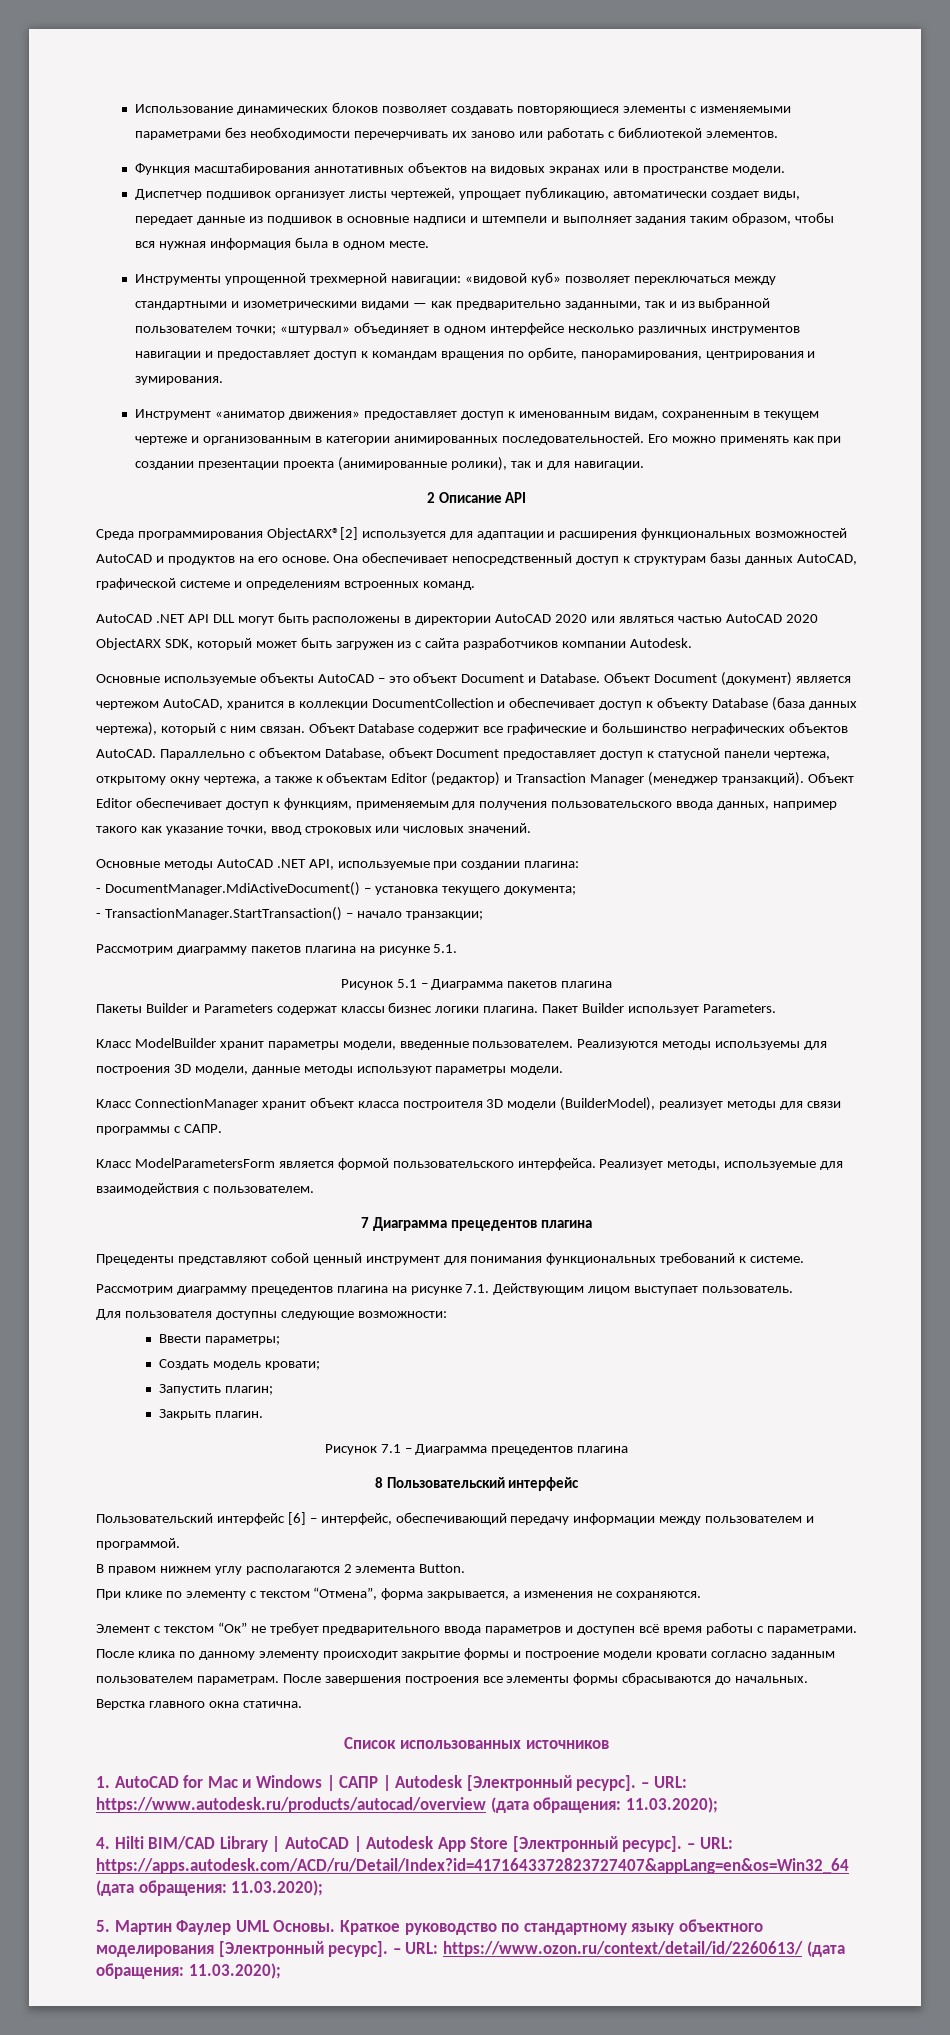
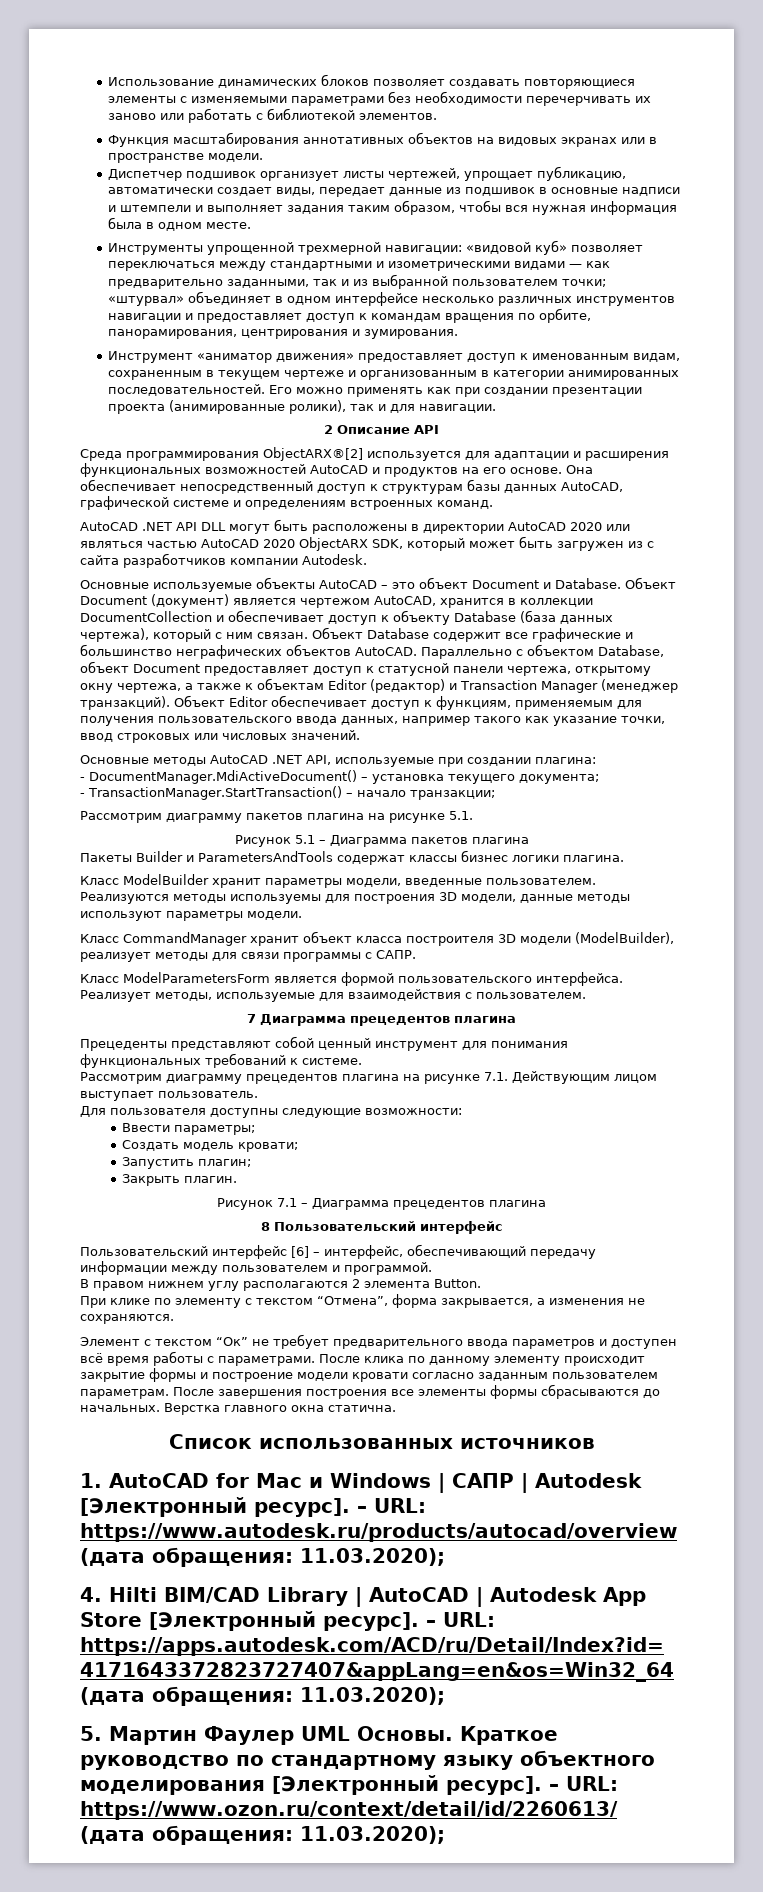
- Пакеты Builder и Parameters содержат классы бизнес логики плагина. Пакет Builder использует Parameters.
+ Пакеты Builder и ParametersAndTools содержат классы бизнес логики плагина.
- Класс ConnectionManager хранит объект класса построителя 3D модели (BuilderModel), реализует методы для связи программы с САПР.
+ Класс CommandManager хранит объект класса построителя 3D модели (ModelBuilder), реализует методы для связи программы с САПР.

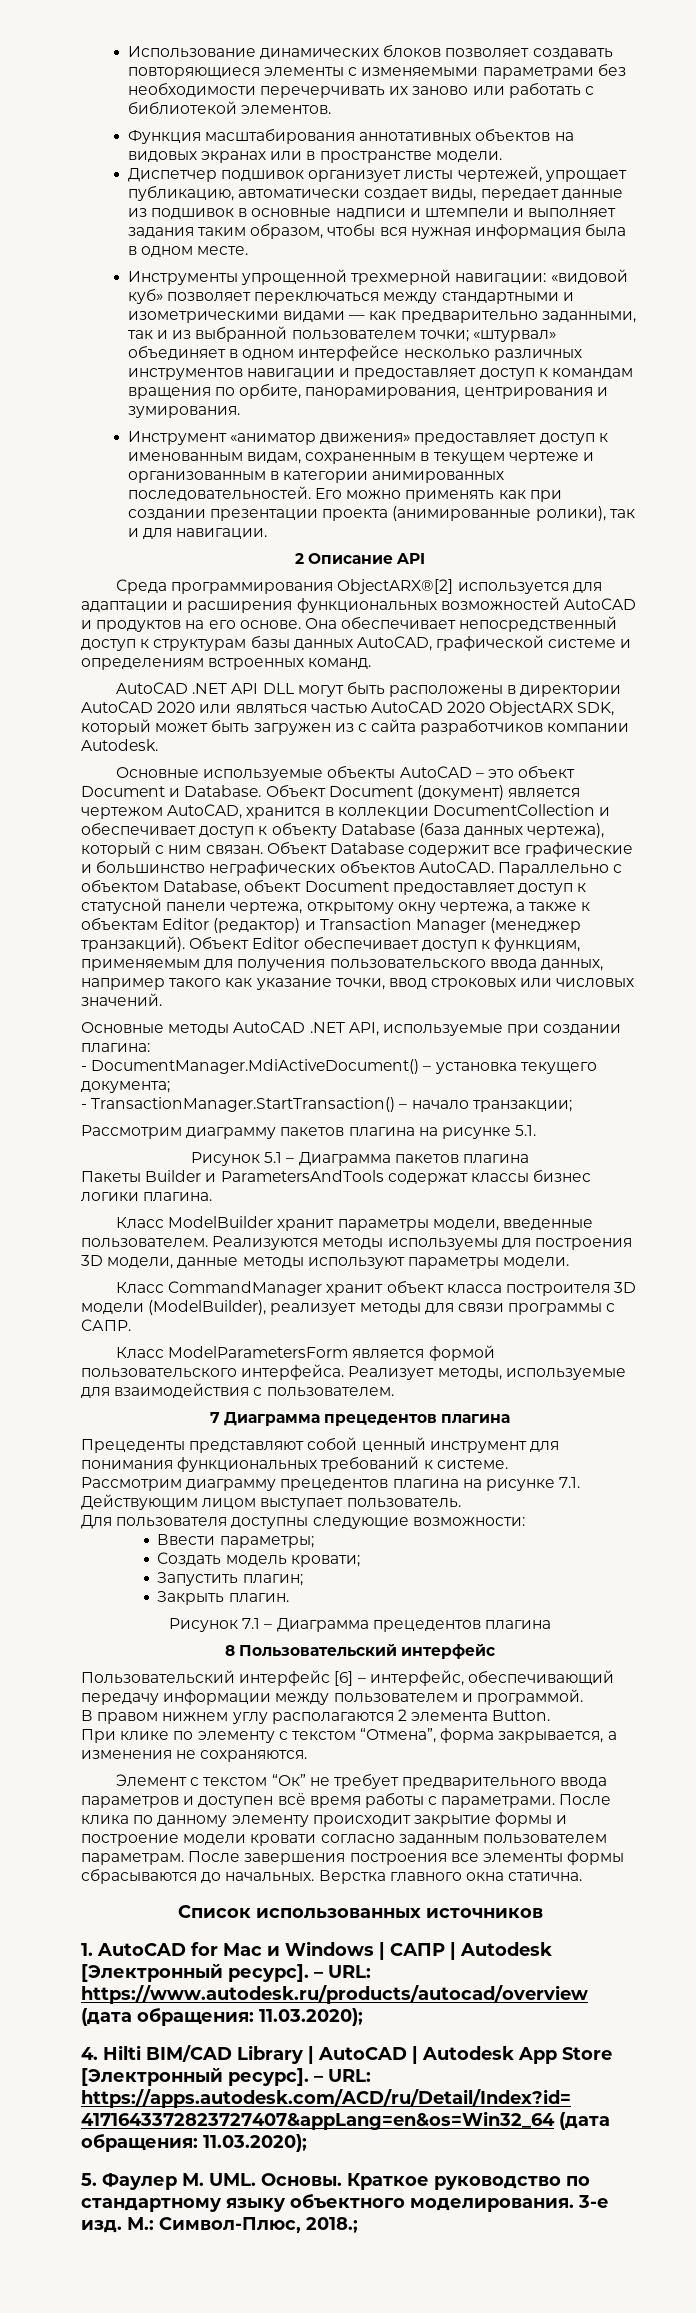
- 5. Мартин Фаулер UML Основы.
+ 5. Фаулер М. UML. Основы.
- Краткое руководство по стандартному языку объектного моделирования [Электронный ресурс]. – URL: https://www.ozon.ru/context/detail/id/2260613/ (дата обращения: 11.03.2020);
+ Краткое руководство по стандартному языку объектного моделирования. 3-е изд. М.: Символ-Плюс, 2018.;

